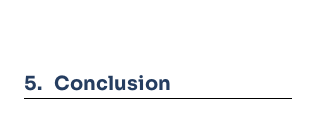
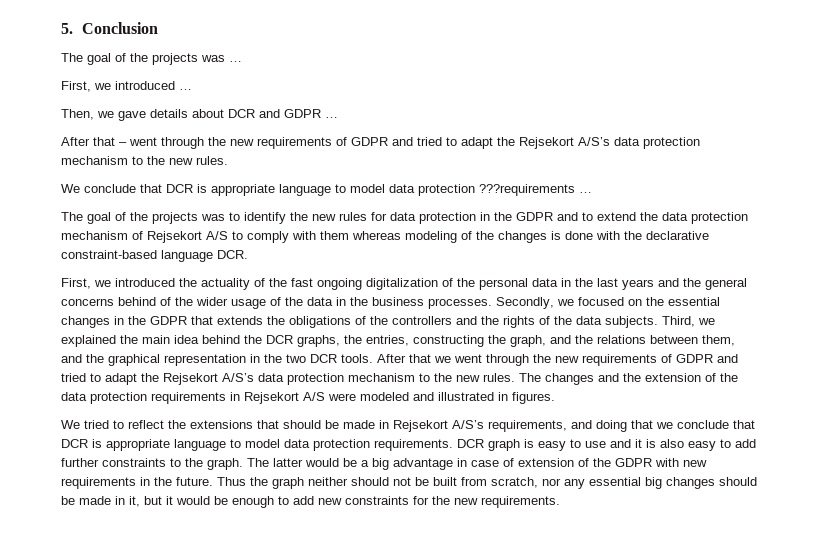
+ The goal of the projects was …
+ First, we introduced …
+ Then, we gave details about DCR and GDPR …
+ After that – went through the new requirements of GDPR and tried to adapt the Rejsekort A/S’s data protection mechanism to the new rules.
+ We conclude that DCR is appropriate language to model data protection ???requirements …
+ The goal of the projects was to identify the new rules for data protection in the GDPR and to extend the data protection mechanism of Rejsekort A/S to comply with them whereas modeling of the changes is done with the declarative constraint-based language DCR.
+ First, we introduced the actuality of the fast ongoing digitalization of the personal data in the last years and the general concerns behind of the wider usage of the data in the business processes. Secondly, we focused on the essential changes in the GDPR that extends the obligations of the controllers and the rights of the data subjects. Third, we explained the main idea behind the DCR graphs, the entries, constructing the graph, and the relations between them, and the graphical representation in the two DCR tools. After that we went through the new requirements of GDPR and tried to adapt the Rejsekort A/S’s data protection mechanism to the new rules. The changes and the extension of the data protection requirements in Rejsekort A/S were modeled and illustrated in figures.
+ We tried to reflect the extensions that should be made in Rejsekort A/S’s requirements, and doing that we conclude that DCR is appropriate language to model data protection requirements. DCR graph is easy to use and it is also easy to add further constraints to the graph. The latter would be a big advantage in case of extension of the GDPR with new requirements in the future. Thus the graph neither should not be built from scratch, nor any essential big changes should be made in it, but it would be enough to add new constraints for the new requirements.

